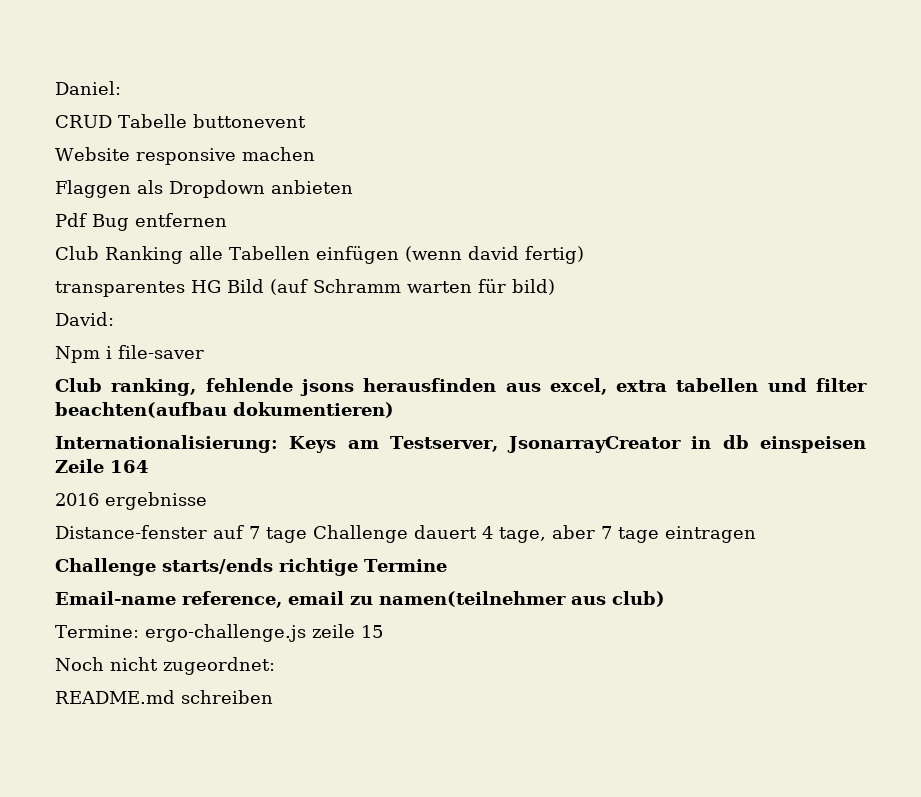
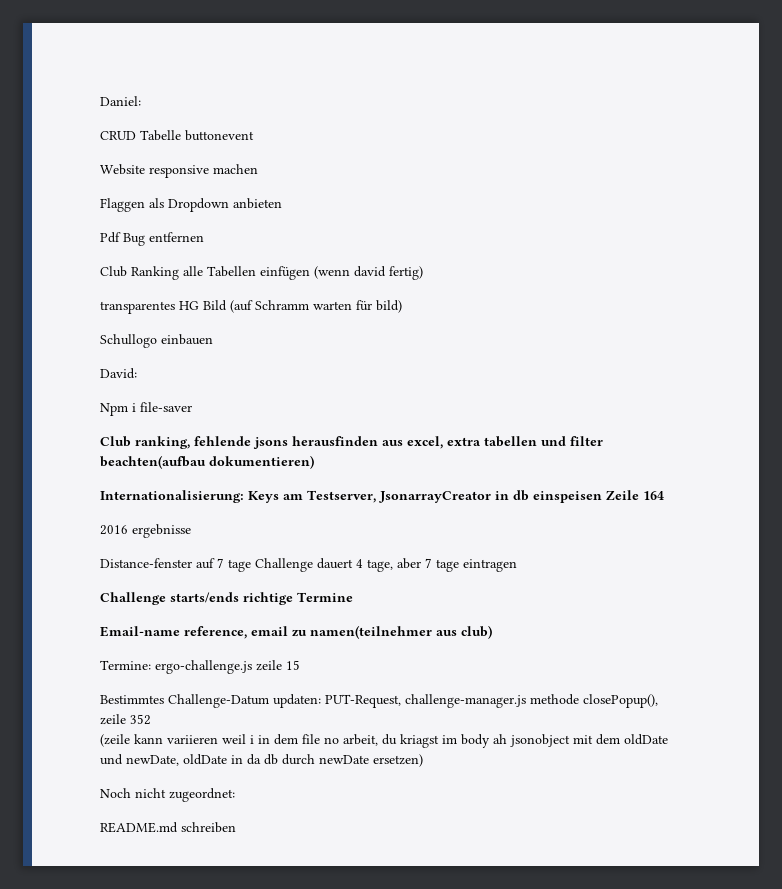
+ Schullogo einbauen
+ Bestimmtes Challenge-Datum updaten: PUT-Request, challenge-manager.js methode closePopup(), zeile 352
+ (zeile kann variieren weil i in dem file no arbeit, du kriagst im body ah jsonobject mit dem oldDate und newDate, oldDate in da db durch newDate ersetzen)

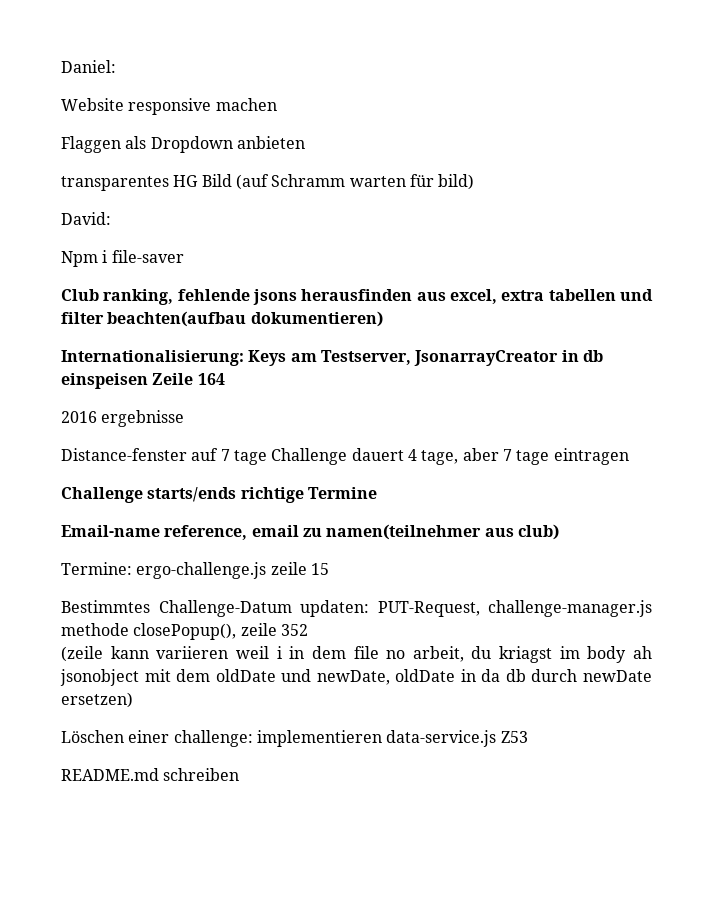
- CRUD Tabelle buttonevent
- Pdf Bug entfernen
- Club Ranking alle Tabellen einfügen (wenn david fertig)
- Schullogo einbauen
- Noch nicht zugeordnet:
+ Löschen einer challenge: implementieren data-service.js Z53

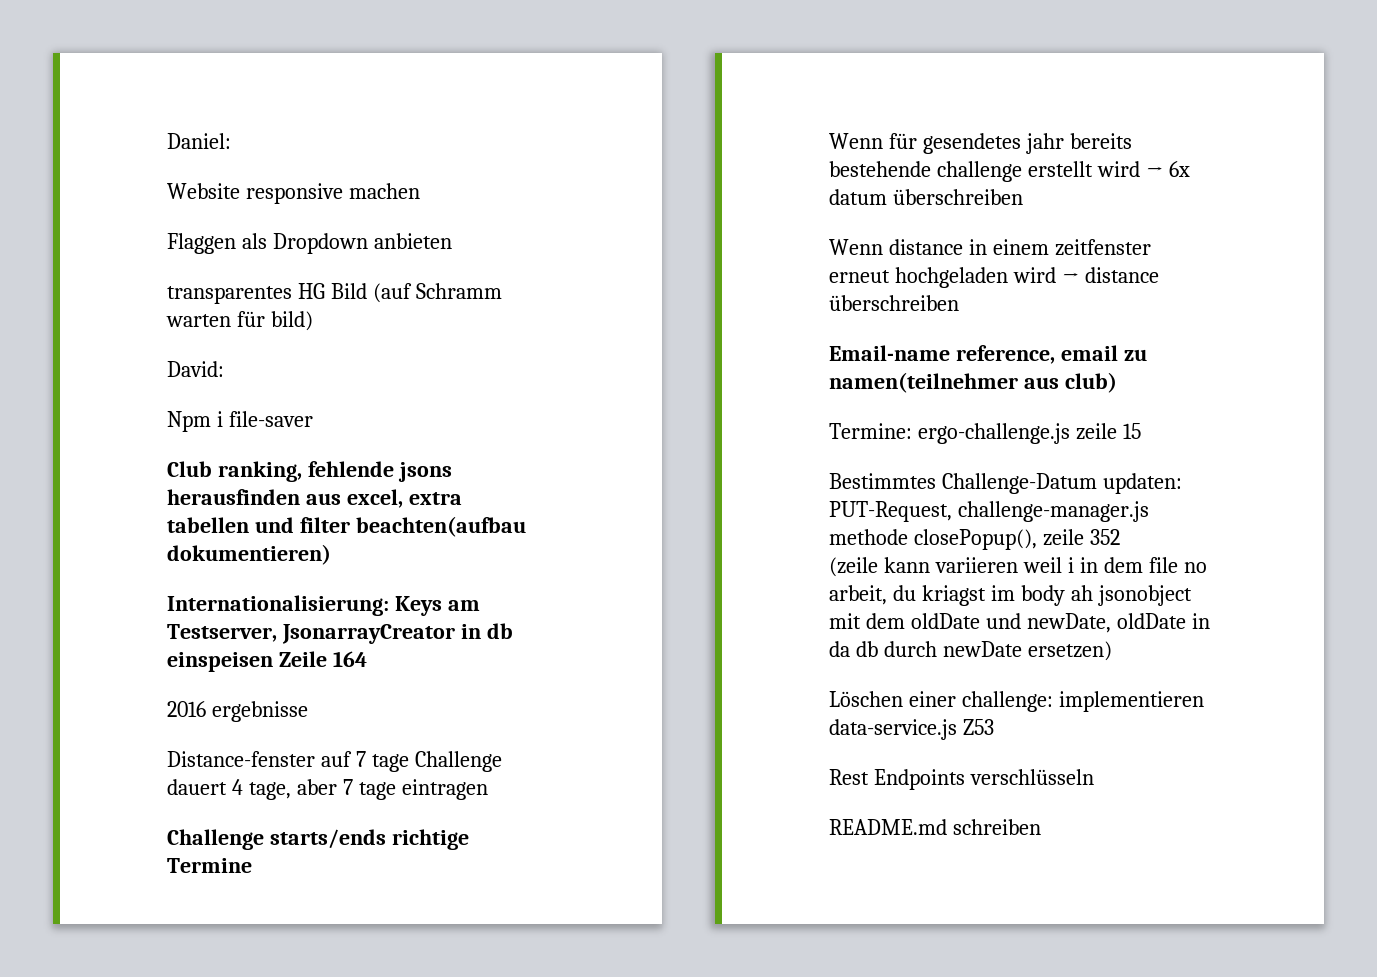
+ Wenn für gesendetes jahr bereits bestehende challenge erstellt wird → 6x datum überschreiben
+ Wenn distance in einem zeitfenster erneut hochgeladen wird → distance überschreiben
+ Rest Endpoints verschlüsseln

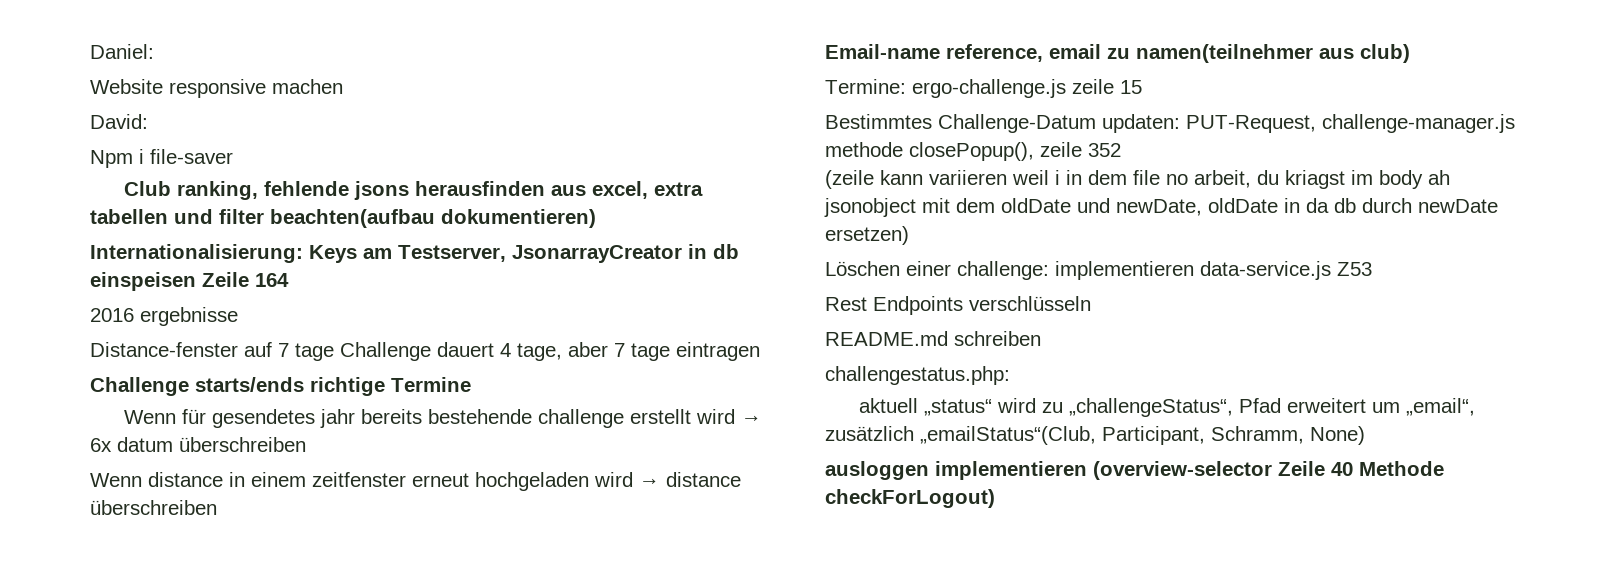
- Flaggen als Dropdown anbieten
- transparentes HG Bild (auf Schramm warten für bild)
+ challengestatus.php:
+ aktuell „status“ wird zu „challengeStatus“, Pfad erweitert um „email“, zusätzlich „emailStatus“(Club, Participant, Schramm, None)
+ ausloggen implementieren (overview-selector Zeile 40 Methode checkForLogout)

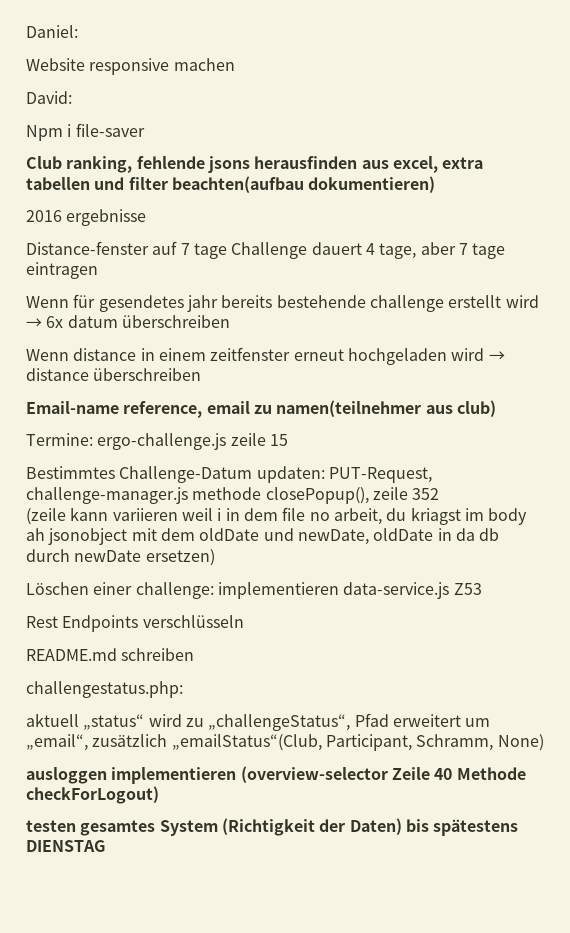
- Internationalisierung: Keys am Testserver, JsonarrayCreator in db einspeisen Zeile 164
- Challenge starts/ends richtige Termine
+ testen gesamtes System (Richtigkeit der Daten) bis spätestens DIENSTAG

